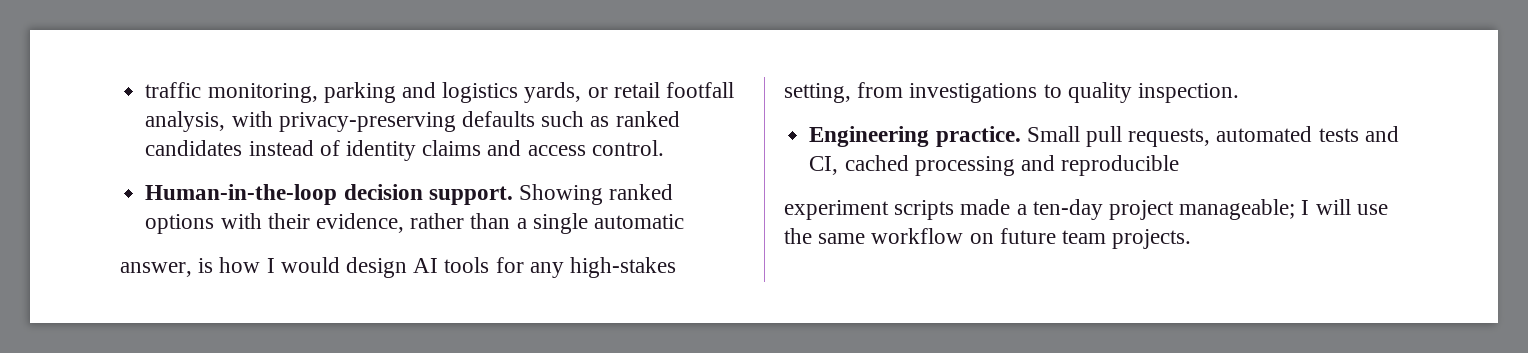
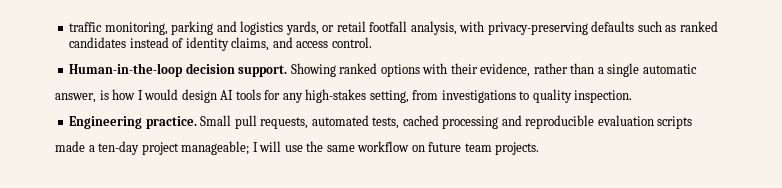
- traffic monitoring, parking and logistics yards, or retail footfall analysis, with privacy-preserving defaults such as ranked candidates instead of identity claims and access control.
+ traffic monitoring, parking and logistics yards, or retail footfall analysis, with privacy-preserving defaults such as ranked candidates instead of identity claims, and access control.
- Small pull requests, automated tests and CI, cached processing and reproducible
- experiment scripts made a ten-day project manageable; I will use the same workflow on future team projects.
+ Small pull requests, automated tests, cached processing and reproducible evaluation scripts
+ made a ten-day project manageable; I will use the same workflow on future team projects.

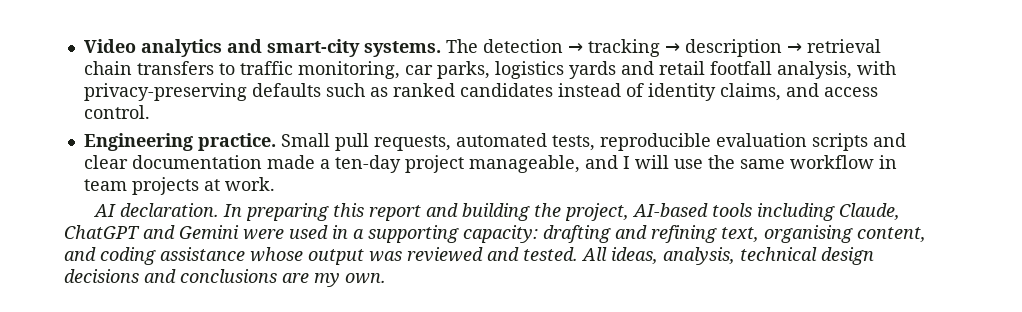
- traffic monitoring, parking and logistics yards, or retail footfall analysis, with privacy-preserving defaults such as ranked candidates instead of identity claims, and access control.
+ Video analytics and smart-city systems. The detection → tracking → description → retrieval chain transfers to traffic monitoring, car parks, logistics yards and retail footfall analysis, with privacy-preserving defaults such as ranked candidates instead of identity claims, and access control.
- Human-in-the-loop decision support. Showing ranked options with their evidence, rather than a single automatic
- answer, is how I would design AI tools for any high-stakes setting, from investigations to quality inspection.
- Small pull requests, automated tests, cached processing and reproducible evaluation scripts
- made a ten-day project manageable; I will use the same workflow on future team projects.
+ Small pull requests, automated tests, reproducible evaluation scripts and clear documentation made a ten-day project manageable, and I will use the same workflow in team projects at work.
+ AI declaration. In preparing this report and building the project, AI-based tools including Claude, ChatGPT and Gemini were used in a supporting capacity: drafting and refining text, organising content, and coding assistance whose output was reviewed and tested. All ideas, analysis, technical design decisions and conclusions are my own.

